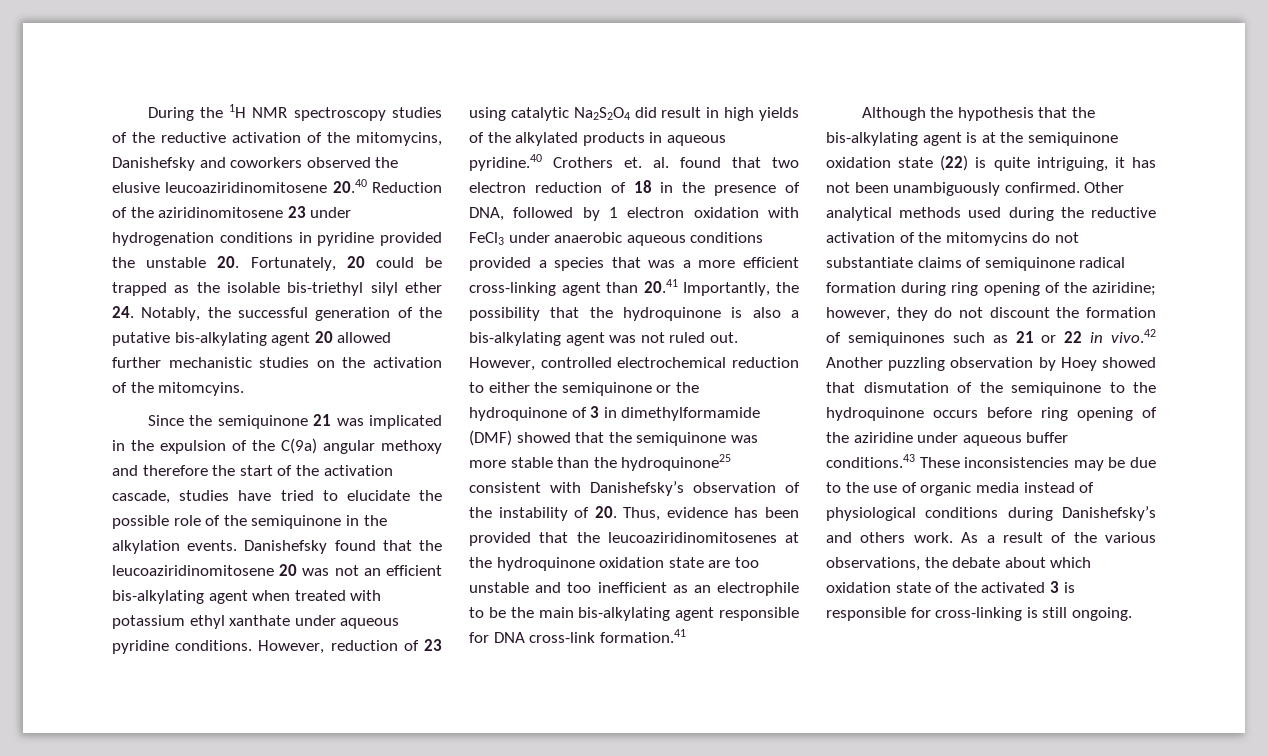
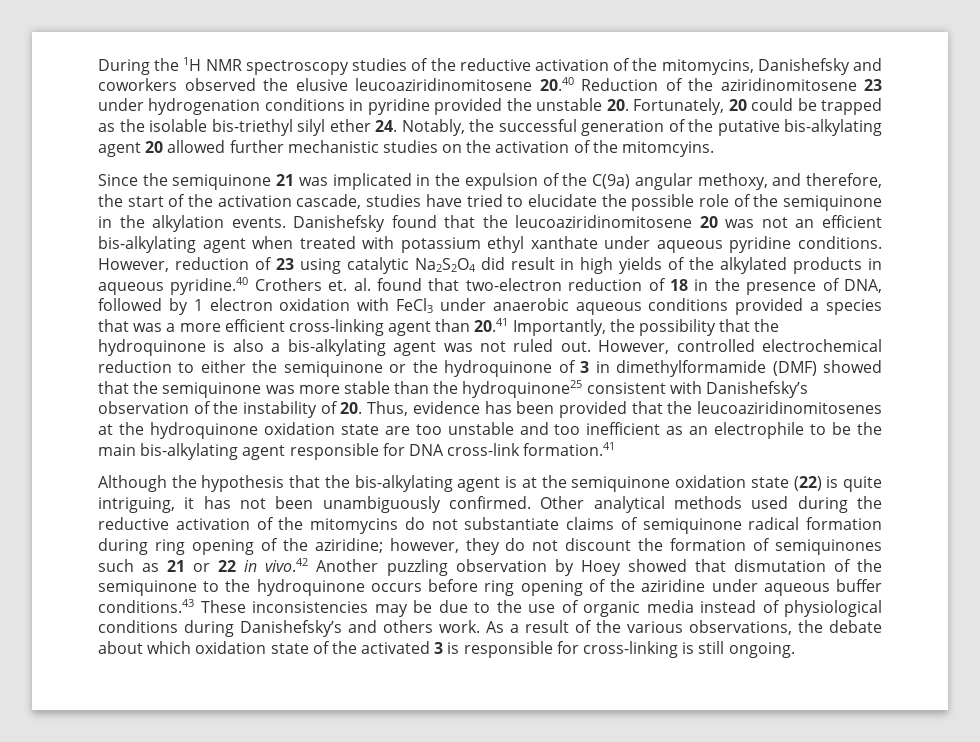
- Since the semiquinone 21 was implicated in the expulsion of the C(9a) angular methoxy and therefore the start of the activation cascade, studies have tried to elucidate the possible role of the semiquinone in the alkylation events.
+ Since the semiquinone 21 was implicated in the expulsion of the C(9a) angular methoxy, and therefore, the start of the activation cascade, studies have tried to elucidate the possible role of the semiquinone in the alkylation events.
- However, reduction of 23 using catalytic Na2S2O4 did result in high yields of the alkylated products in aqueous pyridine.40 Crothers et. al. found that two electron reduction of 18 in the presence of DNA, followed by 1 electron oxidation with FeCl3 under anaerobic aqueous conditions provided a species that was a more efficient cross-linking agent than 20.41 Importantly, the possibility that the hydroquinone is also a bis-alkylating agent was not ruled out.
+ However, reduction of 23 using catalytic Na2S2O4 did result in high yields of the alkylated products in aqueous pyridine.40 Crothers et. al. found that two-electron reduction of 18 in the presence of DNA, followed by 1 electron oxidation with FeCl3 under anaerobic aqueous conditions provided a species that was a more efficient cross-linking agent than 20.41 Importantly, the possibility that the hydroquinone is also a bis-alkylating agent was not ruled out.

